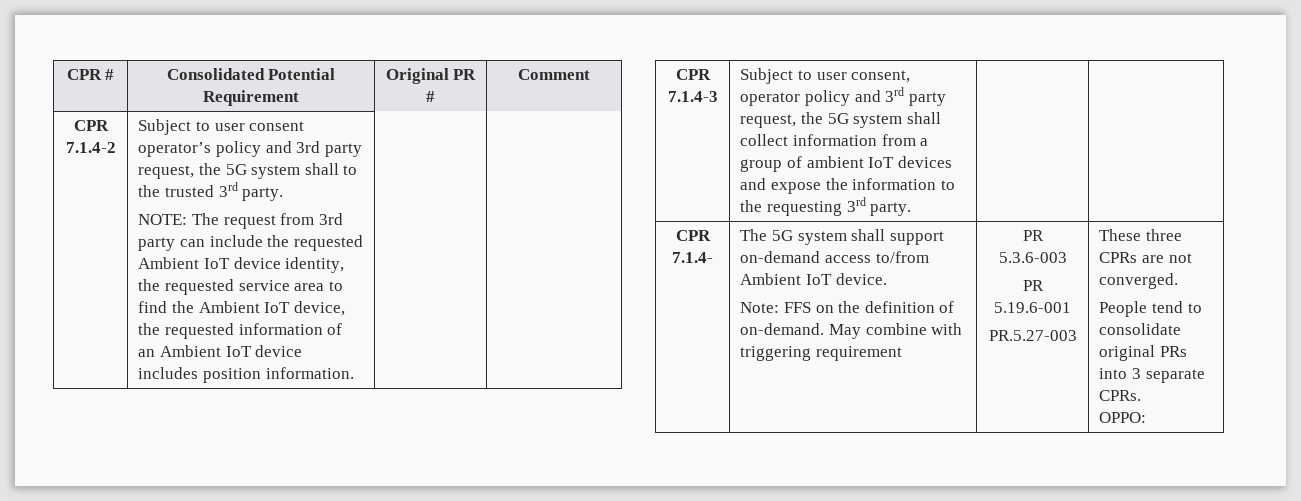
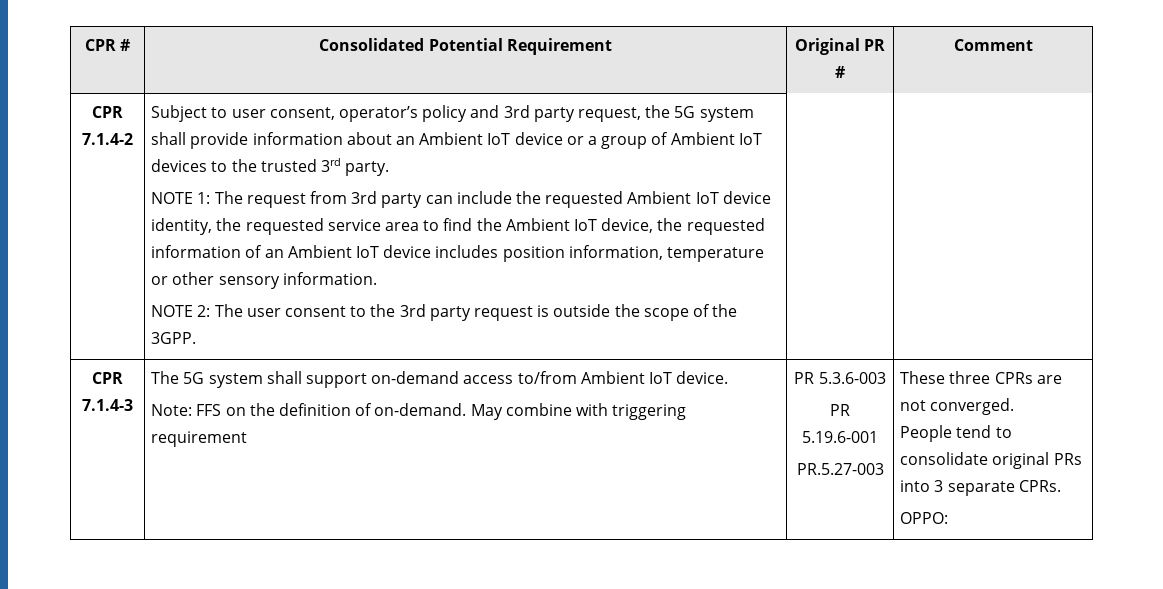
- Subject to user consent operator’s policy and 3rd party request, the 5G system shall to the trusted 3rd party.
+ Subject to user consent, operator’s policy and 3rd party request, the 5G system shall provide information about an Ambient IoT device or a group of Ambient IoT devices to the trusted 3rd party.
- NOTE: The request from 3rd party can include the requested Ambient IoT device identity, the requested service area to find the Ambient IoT device, the requested information of an Ambient IoT device includes position information. | |
- CPR 7.1.4-3 | Subject to user consent, operator policy and 3rd party request, the 5G system shall collect information from a group of ambient IoT devices and expose the information to the requesting 3rd party. | |
- CPR 7.1.4-
+ NOTE 1: The request from 3rd party can include the requested Ambient IoT device identity, the requested service area to find the Ambient IoT device, the requested information of an Ambient IoT device includes position information, temperature or other sensory information.
+ NOTE 2: The user consent to the 3rd party request is outside the scope of the 3GPP. | |
+ CPR 7.1.4-3

